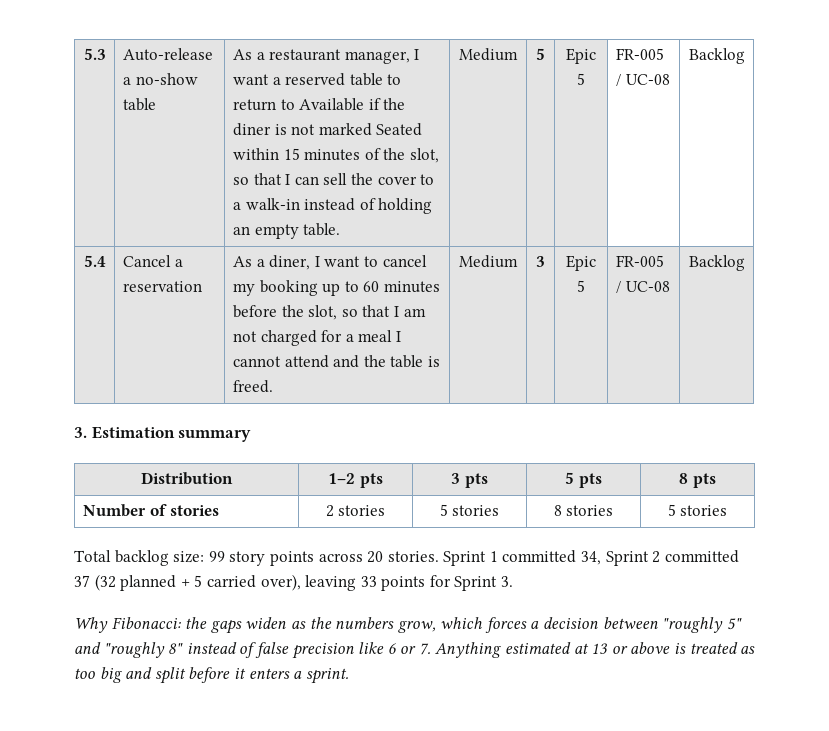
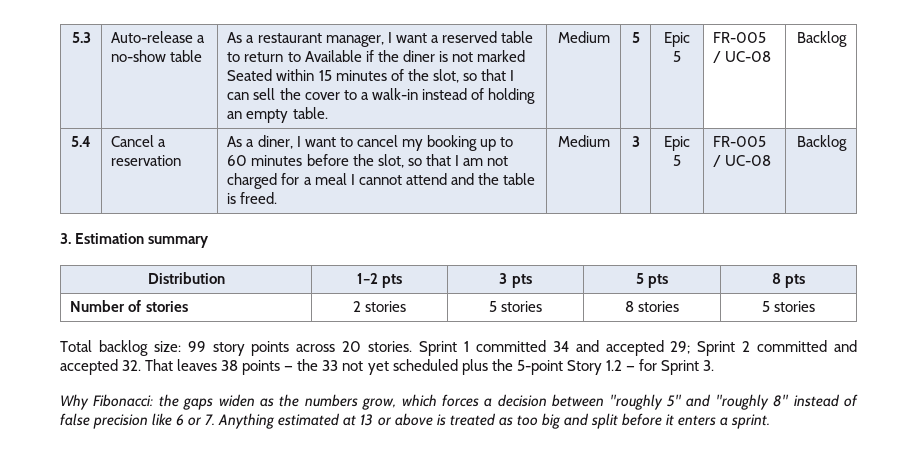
- Sprint 1 committed 34, Sprint 2 committed 37 (32 planned + 5 carried over), leaving 33 points for Sprint 3.
+ Sprint 1 committed 34 and accepted 29; Sprint 2 committed and accepted 32. That leaves 38 points — the 33 not yet scheduled plus the 5-point Story 1.2 — for Sprint 3.

